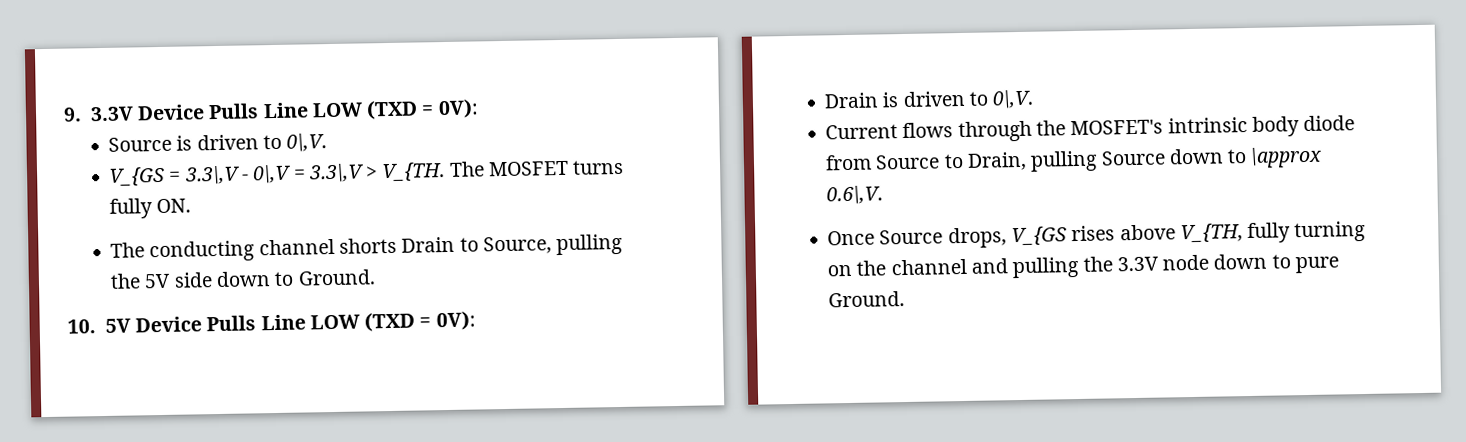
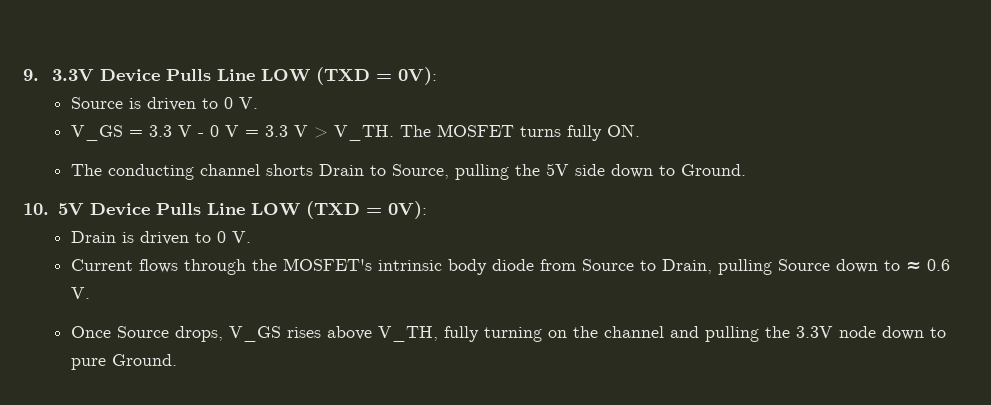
- Source is driven to 0\,V.
- V_{GS = 3.3\,V - 0\,V = 3.3\,V > V_{TH.
+ Source is driven to 0 V.
+ V_GS = 3.3 V - 0 V = 3.3 V > V_TH.
- Drain is driven to 0\,V.
+ Drain is driven to 0 V.
- Current flows through the MOSFET's intrinsic body diode from Source to Drain, pulling Source down to \approx 0.6\,V.
+ Current flows through the MOSFET's intrinsic body diode from Source to Drain, pulling Source down to ≈ 0.6 V.
- Once Source drops, V_{GS rises above V_{TH, fully turning on the channel and pulling the 3.3V node down to pure Ground.
+ Once Source drops, V_GS rises above V_TH, fully turning on the channel and pulling the 3.3V node down to pure Ground.

